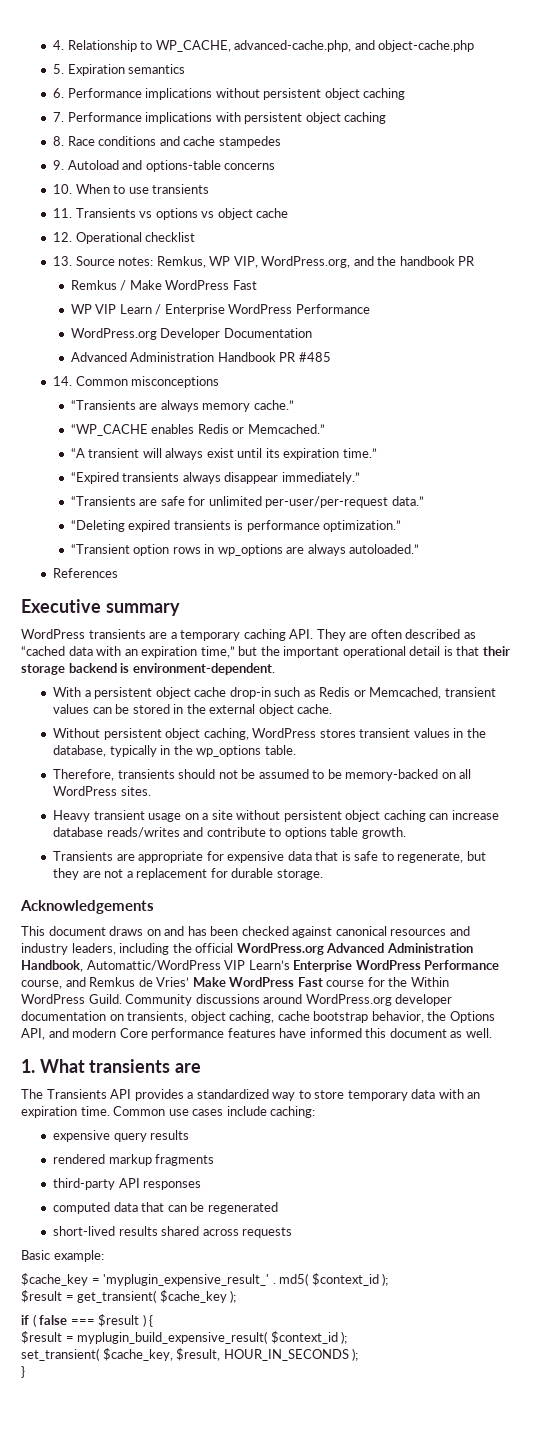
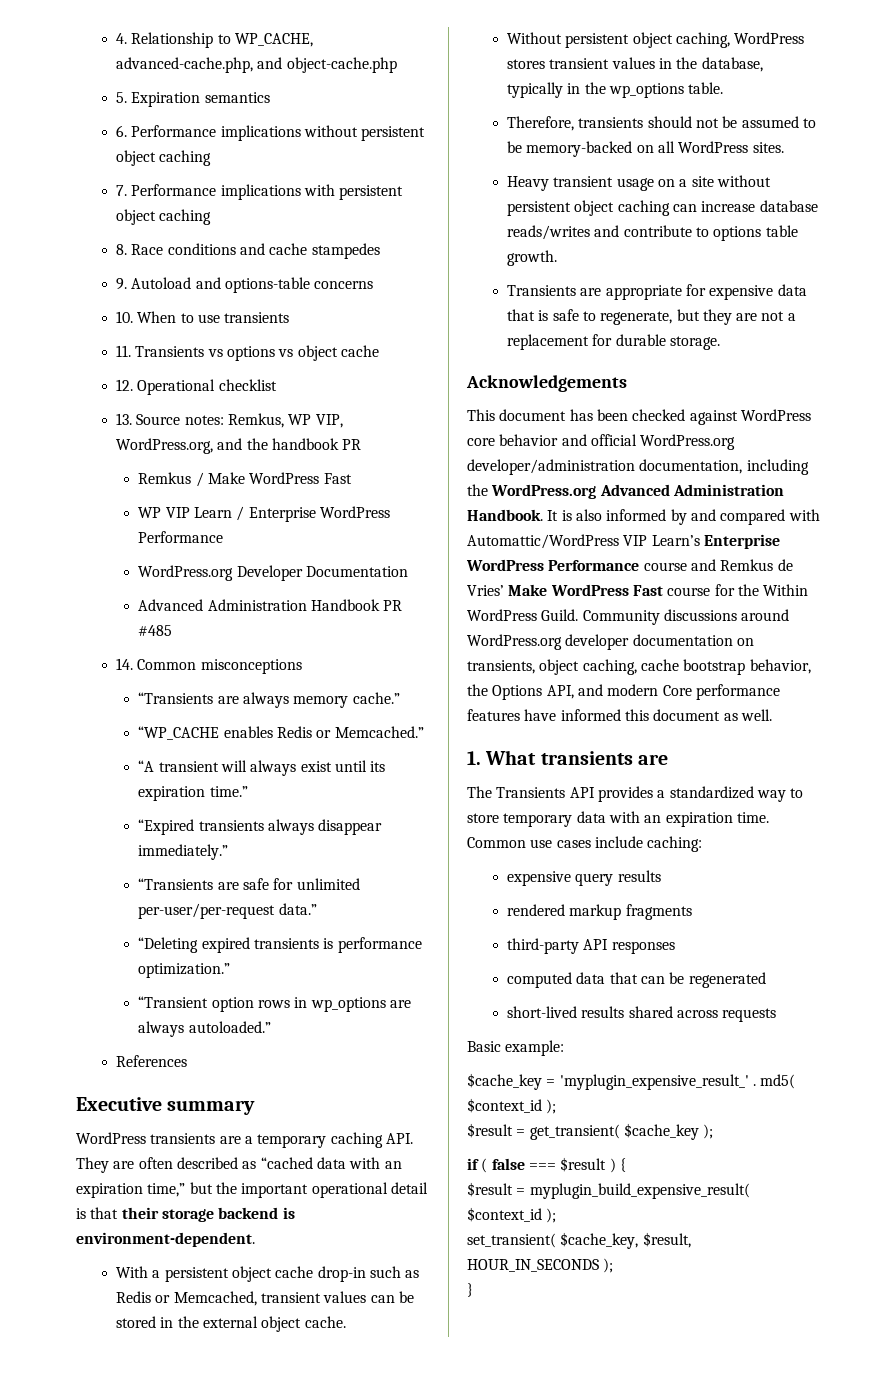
- This document draws on and has been checked against canonical resources and industry leaders, including the official WordPress.org Advanced Administration Handbook, Automattic/WordPress VIP Learn’s Enterprise WordPress Performance course, and Remkus de Vries’ Make WordPress Fast course for the Within WordPress Guild.
+ This document has been checked against WordPress core behavior and official WordPress.org developer/administration documentation, including the WordPress.org Advanced Administration Handbook. It is also informed by and compared with Automattic/WordPress VIP Learn’s Enterprise WordPress Performance course and Remkus de Vries’ Make WordPress Fast course for the Within WordPress Guild.

